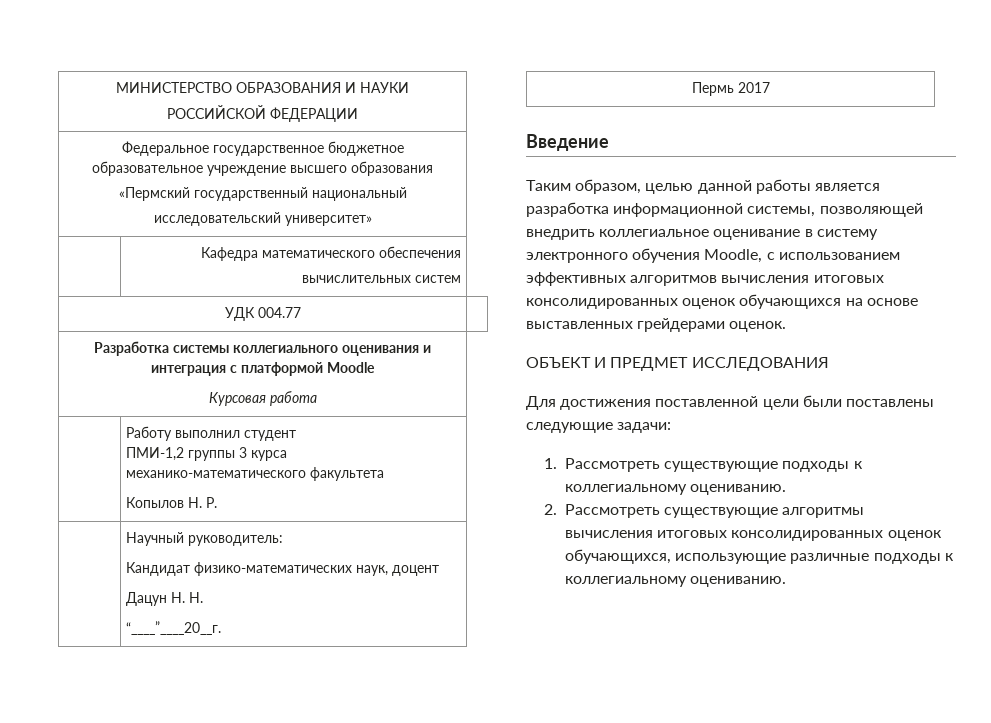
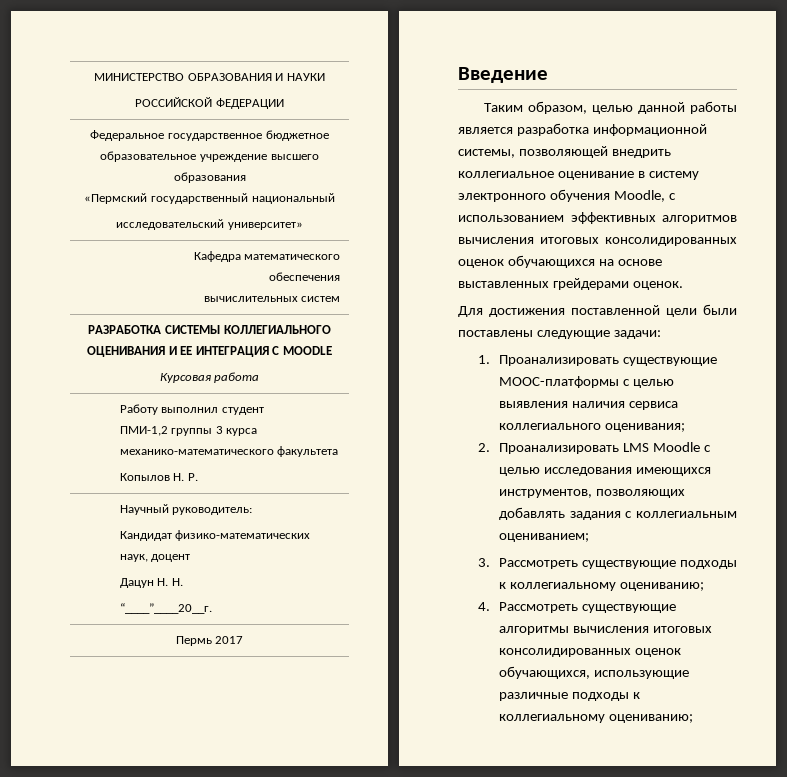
- УДК 004.77 |
- Разработка системы коллегиального оценивания и интеграция с платформой Moodle
+ РАЗРАБОТКА СИСТЕМЫ КОЛЛЕГИАЛЬНОГО ОЦЕНИВАНИЯ И ЕЕ ИНТЕГРАЦИЯ С MOODLE
- ОБЪЕКТ И ПРЕДМЕТ ИССЛЕДОВАНИЯ
- 1. Рассмотреть существующие подходы к коллегиальному оцениванию.
- 2. Рассмотреть существующие алгоритмы вычисления итоговых консолидированных оценок обучающихся, использующие различные подходы к коллегиальному оцениванию.
+ 1. Проанализировать существующие МООС-платформы с целью выявления наличия сервиса коллегиального оценивания;
+ 2. Проанализировать LMS Moodle с целью исследования имеющихся инструментов, позволяющих добавлять задания с коллегиальным оцениванием;
+ 3. Рассмотреть существующие подходы к коллегиальному оцениванию;
+ 4. Рассмотреть существующие алгоритмы вычисления итоговых консолидированных оценок обучающихся, использующие различные подходы к коллегиальному оцениванию;

